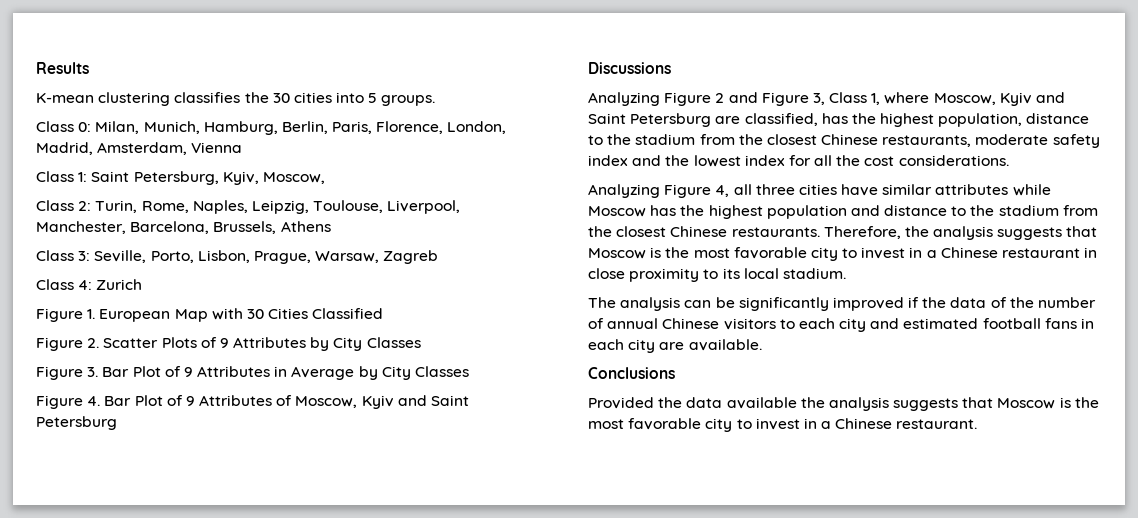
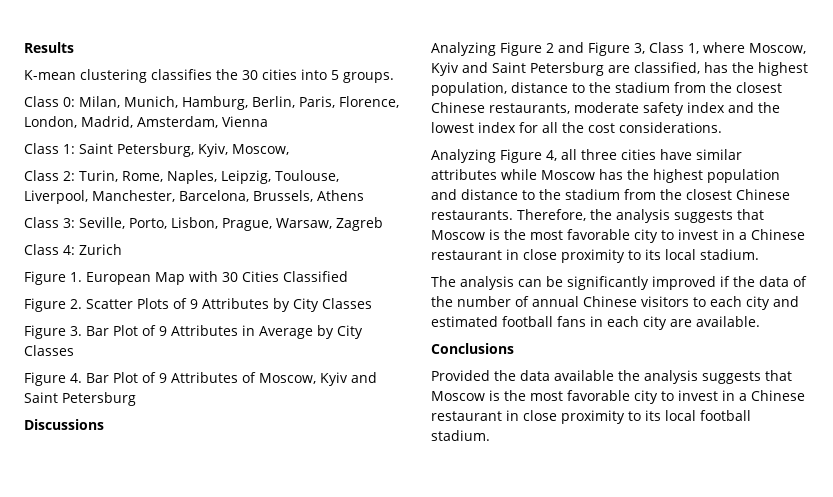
- Provided the data available the analysis suggests that Moscow is the most favorable city to invest in a Chinese restaurant.
+ Provided the data available the analysis suggests that Moscow is the most favorable city to invest in a Chinese restaurant in close proximity to its local football stadium.

